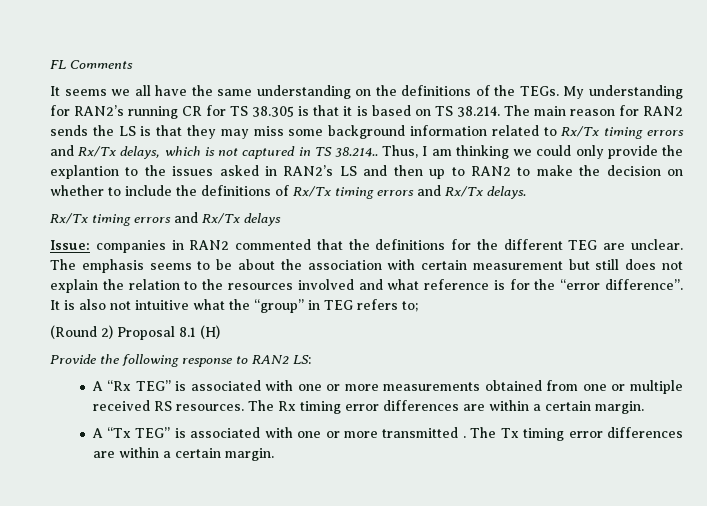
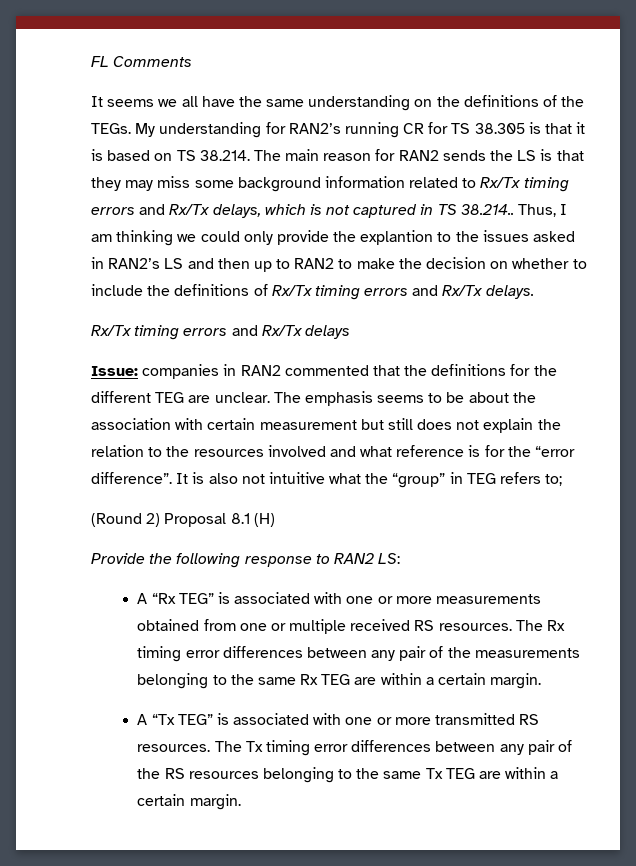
- The Rx timing error differences are within a certain margin.
+ The Rx timing error differences between any pair of the measurements belonging to the same Rx TEG are within a certain margin.
- A “Tx TEG” is associated with one or more transmitted .
+ A “Tx TEG” is associated with one or more transmitted RS resources.
- The Tx timing error differences are within a certain margin.
+ The Tx timing error differences between any pair of the RS resources belonging to the same Tx TEG are within a certain margin.

